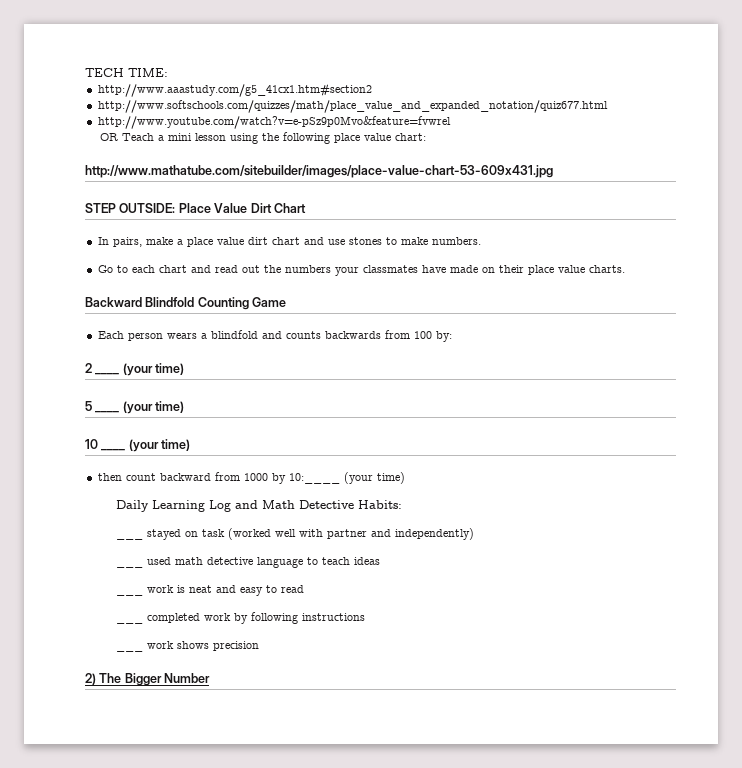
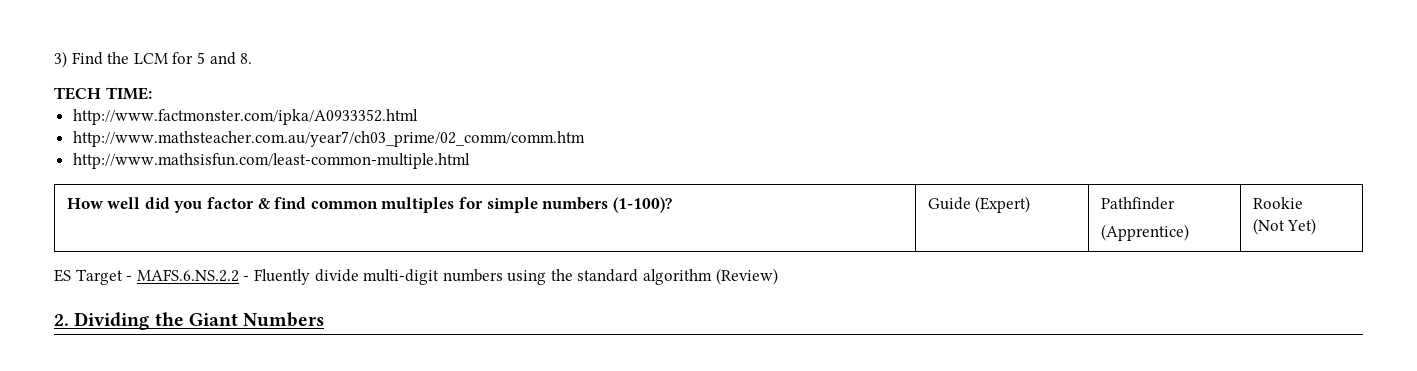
+ 3) Find the LCM for 5 and 8.
  TECH TIME:
- http://www.aaastudy.com/g5_41cx1.htm#section2
- http://www.softschools.com/quizzes/math/place_value_and_expanded_notation/quiz677.html
- http://www.youtube.com/watch?v=e-pSz9p0Mvo&feature=fvwrel
- OR Teach a mini lesson using the following place value chart:
- http://www.mathatube.com/sitebuilder/images/place-value-chart-53-609x431.jpg
- STEP OUTSIDE: Place Value Dirt Chart
- In pairs, make a place value dirt chart and use stones to make numbers.
- Go to each chart and read out the numbers your classmates have made on their place value charts.
- Backward Blindfold Counting Game
- Each person wears a blindfold and counts backwards from 100 by:
- 2 ____ (your time)
- 5 ____ (your time)
- 10 ____ (your time)
- then count backward from 1000 by 10:____ (your time)
- Daily Learning Log and Math Detective Habits:
- ___ stayed on task (worked well with partner and independently)
- ___ used math detective language to teach ideas
- ___ work is neat and easy to read
- ___ completed work by following instructions
- ___ work shows precision
- 2) The Bigger Number
+ http://www.factmonster.com/ipka/A0933352.html
+ http://www.mathsteacher.com.au/year7/ch03_prime/02_comm/comm.htm
+ http://www.mathsisfun.com/least-common-multiple.html
+ How well did you factor & find common multiples for simple numbers (1-100)? | Guide (Expert) | Pathfinder
+ (Apprentice) | Rookie
+ (Not Yet)
+ ES Target - MAFS.6.NS.2.2 - Fluently divide multi-digit numbers using the standard algorithm (Review)
+ 2. Dividing the Giant Numbers

